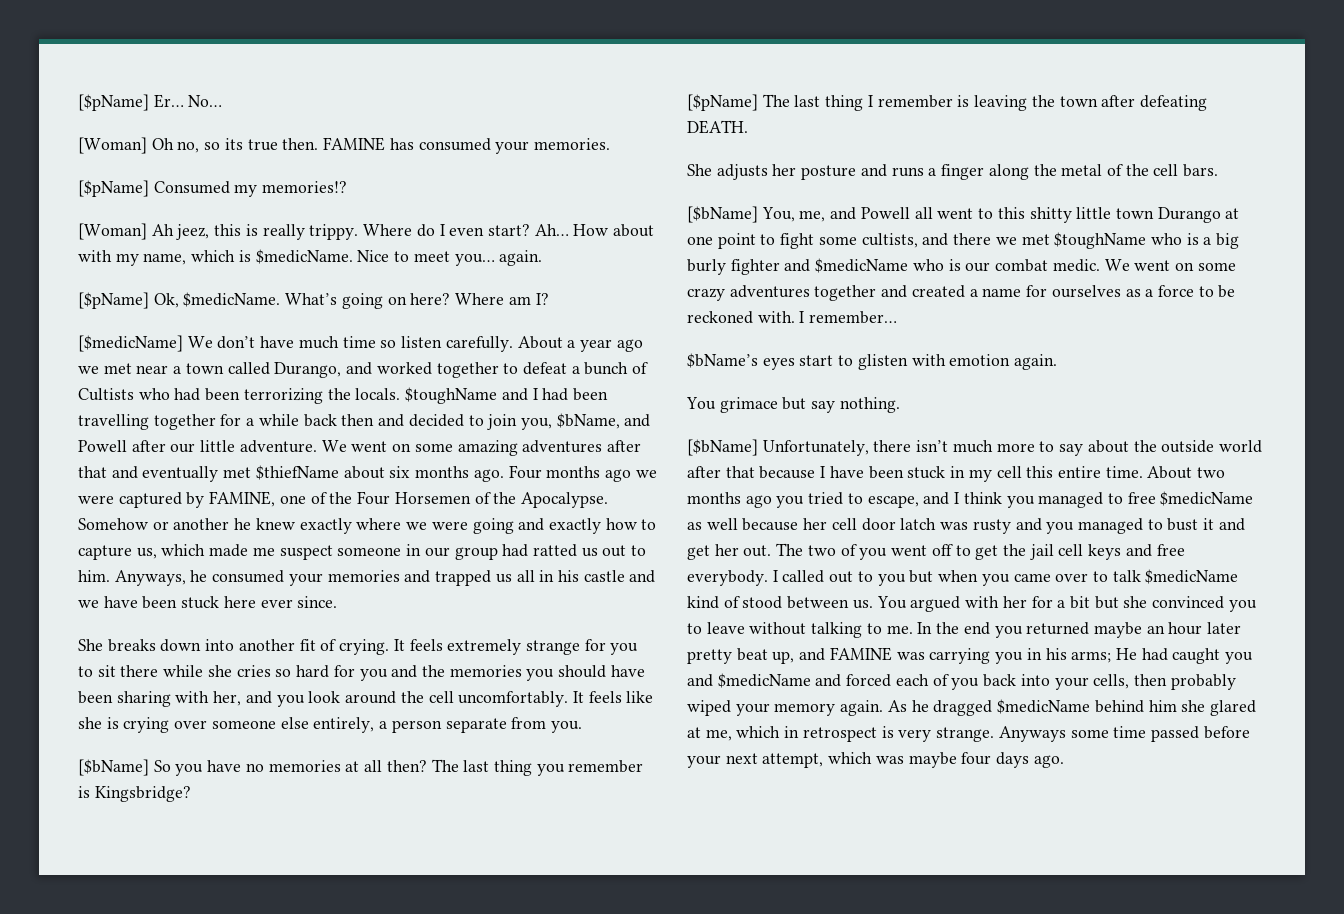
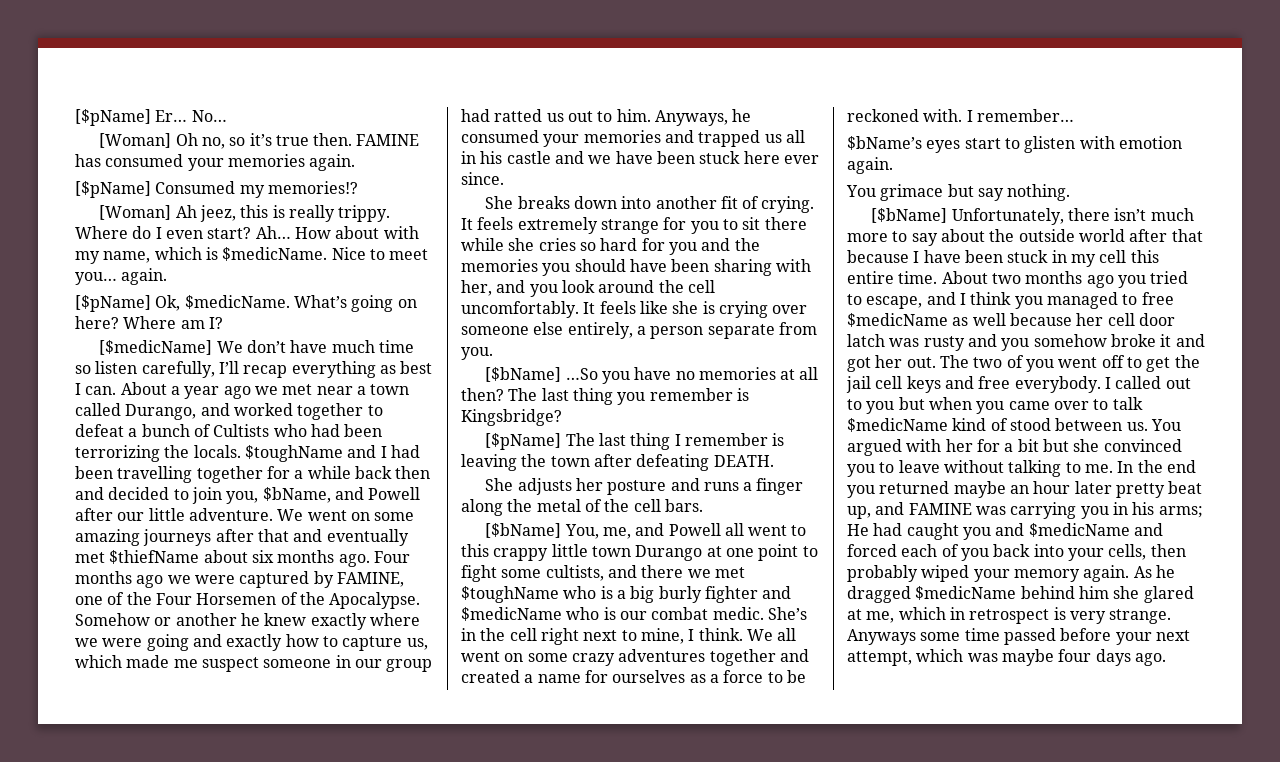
- [Woman] Oh no, so its true then.
+ [Woman] Oh no, so it’s true then.
- FAMINE has consumed your memories.
+ FAMINE has consumed your memories again.
- [$medicName] We don’t have much time so listen carefully.
+ [$medicName] We don’t have much time so listen carefully, I’ll recap everything as best I can.
- We went on some amazing adventures after that and eventually met $thiefName about six months ago.
+ We went on some amazing journeys after that and eventually met $thiefName about six months ago.
- [$bName] So you have no memories at all then?
+ [$bName] …So you have no memories at all then?
- [$bName] You, me, and Powell all went to this shitty little town Durango at one point to fight some cultists, and there we met $toughName who is a big burly fighter and $medicName who is our combat medic.
+ [$bName] You, me, and Powell all went to this crappy little town Durango at one point to fight some cultists, and there we met $toughName who is a big burly fighter and $medicName who is our combat medic.
- We went on some crazy adventures together and created a name for ourselves as a force to be reckoned with.
+ She’s in the cell right next to mine, I think. We all went on some crazy adventures together and created a name for ourselves as a force to be reckoned with.
- About two months ago you tried to escape, and I think you managed to free $medicName as well because her cell door latch was rusty and you managed to bust it and get her out.
+ About two months ago you tried to escape, and I think you managed to free $medicName as well because her cell door latch was rusty and you somehow broke it and got her out.

